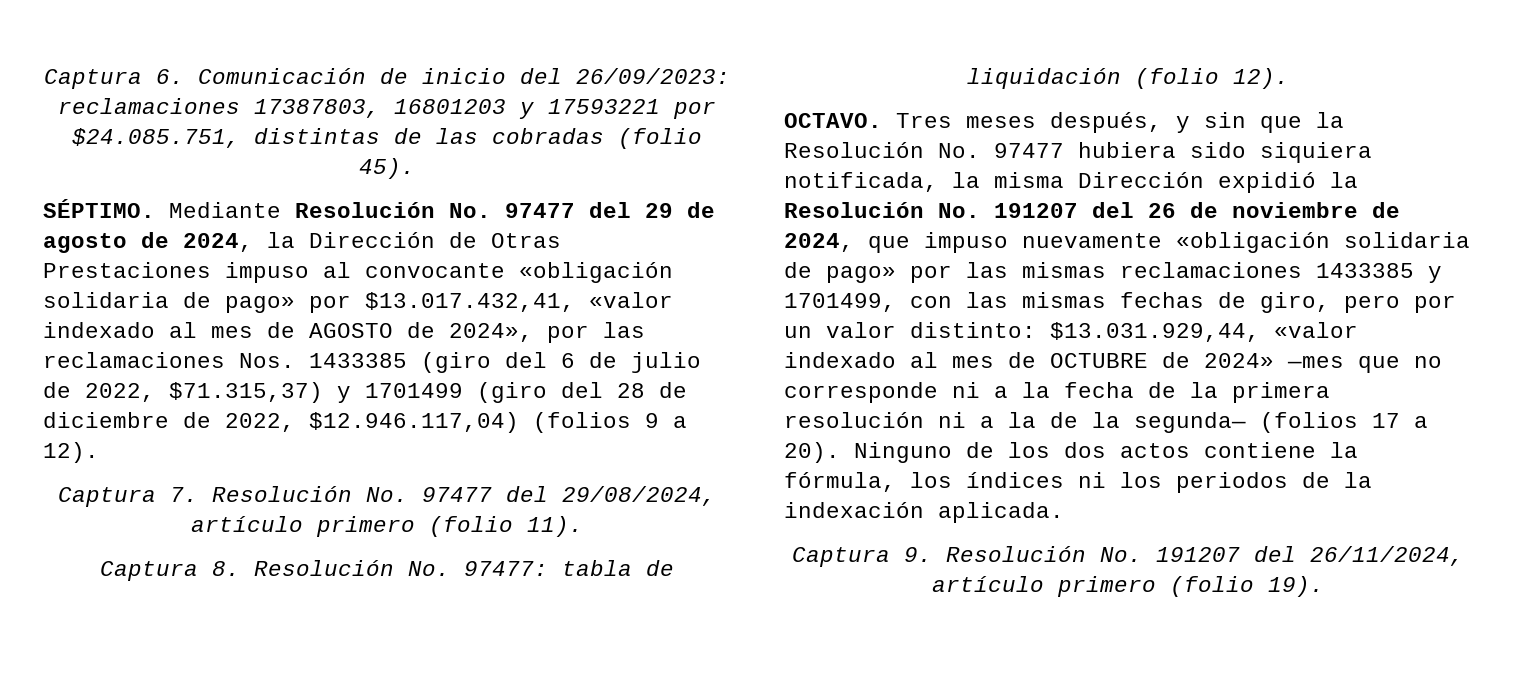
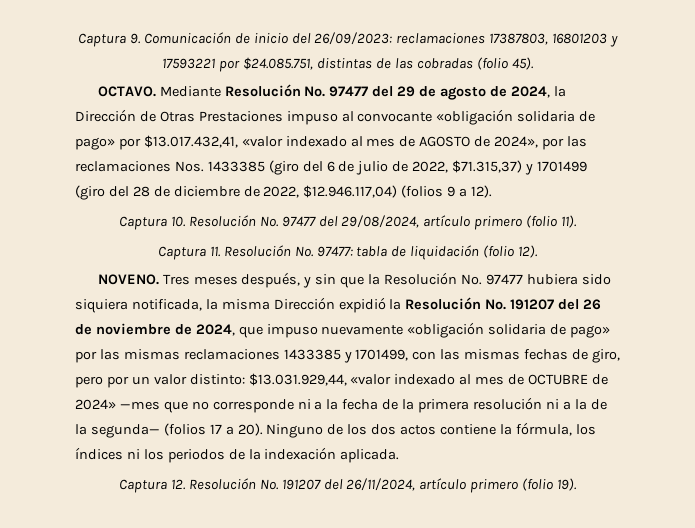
- Captura 6. Comunicación de inicio del 26/09/2023: reclamaciones 17387803, 16801203 y 17593221 por $24.085.751, distintas de las cobradas (folio 45).
+ Captura 9. Comunicación de inicio del 26/09/2023: reclamaciones 17387803, 16801203 y 17593221 por $24.085.751, distintas de las cobradas (folio 45).
- SÉPTIMO.
+ OCTAVO.
- Captura 7. Resolución No. 97477 del 29/08/2024, artículo primero (folio 11).
+ Captura 10. Resolución No. 97477 del 29/08/2024, artículo primero (folio 11).
- Captura 8. Resolución No. 97477: tabla de liquidación (folio 12).
+ Captura 11. Resolución No. 97477: tabla de liquidación (folio 12).
- OCTAVO.
+ NOVENO.
- Captura 9. Resolución No. 191207 del 26/11/2024, artículo primero (folio 19).
+ Captura 12. Resolución No. 191207 del 26/11/2024, artículo primero (folio 19).

